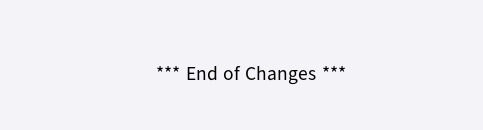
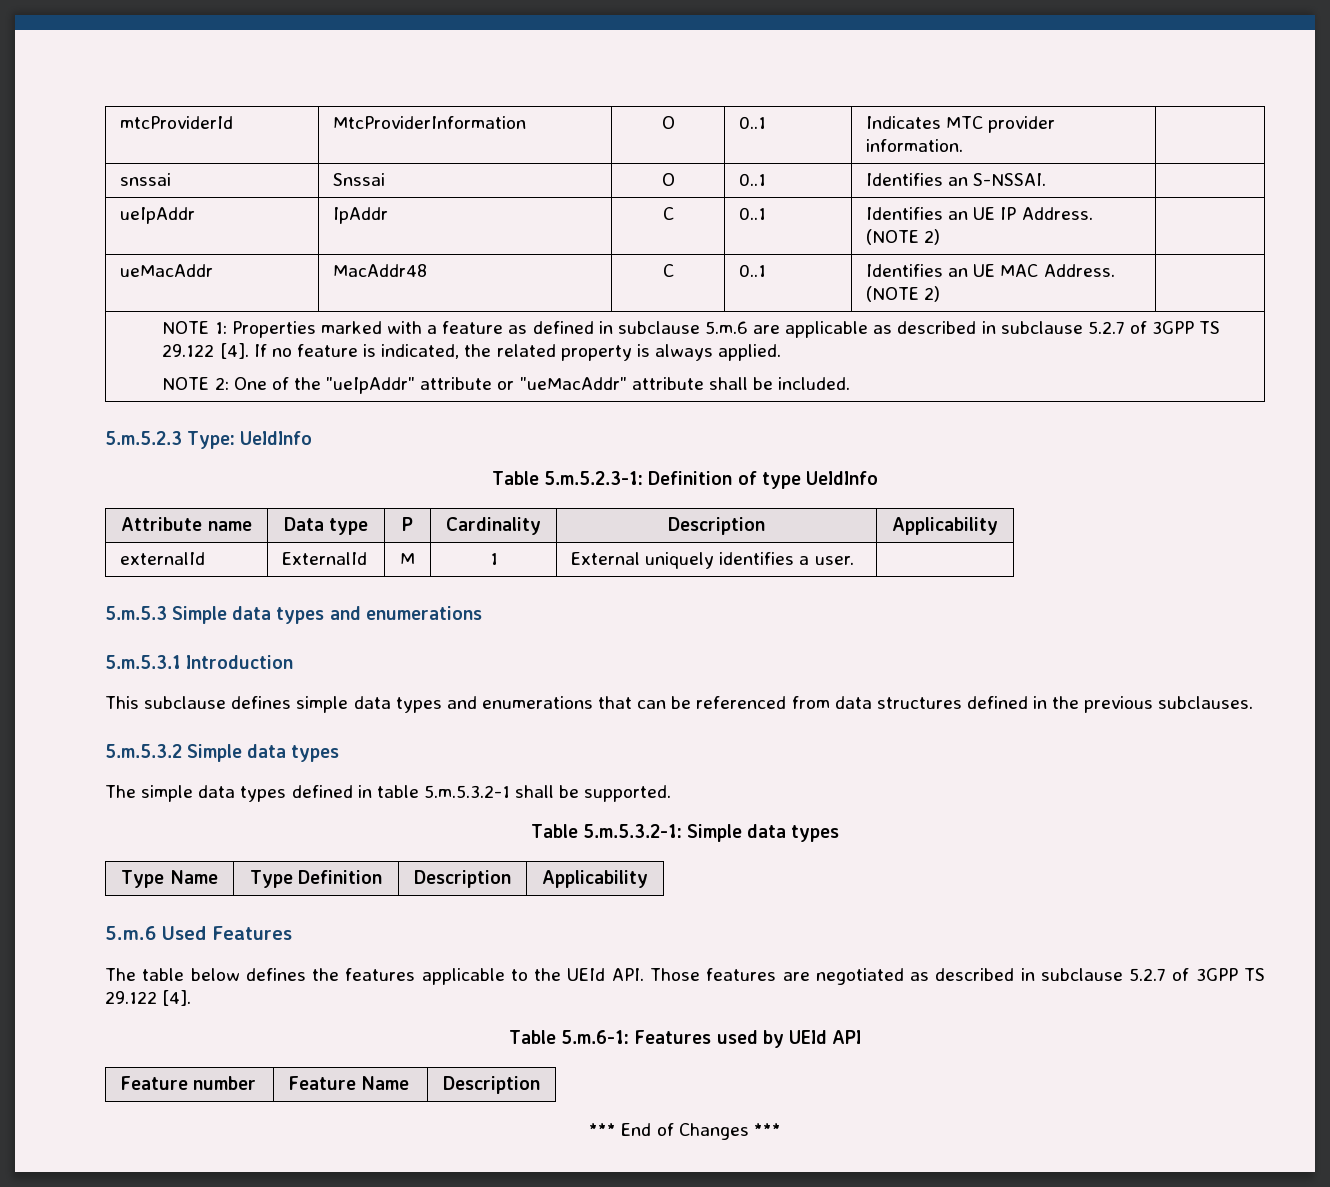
+ mtcProviderId | MtcProviderInformation | O | 0..1 | Indicates MTC provider information. |
+ snssai | Snssai | O | 0..1 | Identifies an S-NSSAI. |
+ ueIpAddr | IpAddr | C | 0..1 | Identifies an UE IP Address. (NOTE 2) |
+ ueMacAddr | MacAddr48 | C | 0..1 | Identifies an UE MAC Address. (NOTE 2) |
+ NOTE 1: Properties marked with a feature as defined in subclause 5.m.6 are applicable as described in subclause 5.2.7 of 3GPP TS 29.122 [4]. If no feature is indicated, the related property is always applied.
+ NOTE 2: One of the "ueIpAddr" attribute or "ueMacAddr" attribute shall be included.
+ 5.m.5.2.3 Type: UeIdInfo
+ Table 5.m.5.2.3-1: Definition of type UeIdInfo
+ Attribute name | Data type | P | Cardinality | Description | Applicability
+ externalId | ExternalId | M | 1 | External uniquely identifies a user. |
+ 5.m.5.3 Simple data types and enumerations
+ 5.m.5.3.1 Introduction
+ This subclause defines simple data types and enumerations that can be referenced from data structures defined in the previous subclauses.
+ 5.m.5.3.2 Simple data types
+ The simple data types defined in table 5.m.5.3.2-1 shall be supported.
+ Table 5.m.5.3.2-1: Simple data types
+ Type Name | Type Definition | Description | Applicability
+ 5.m.6 Used Features
+ The table below defines the features applicable to the UEId API. Those features are negotiated as described in subclause 5.2.7 of 3GPP TS 29.122 [4].
+ Table 5.m.6-1: Features used by UEId API
+ Feature number | Feature Name | Description

